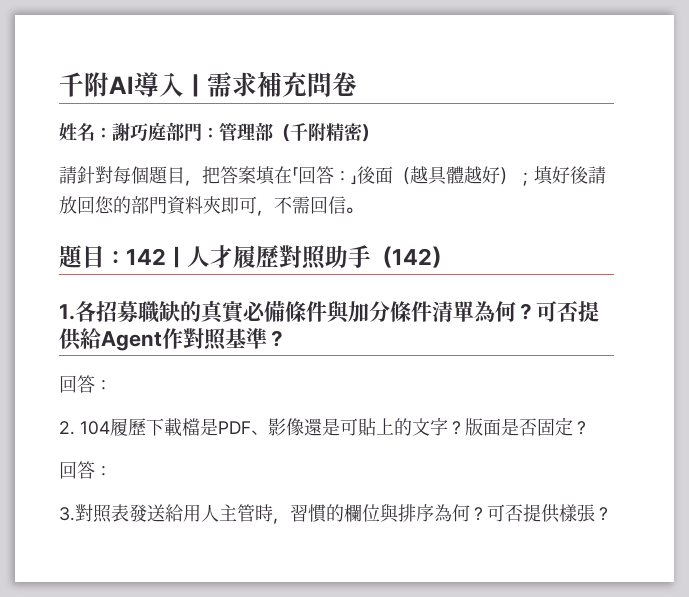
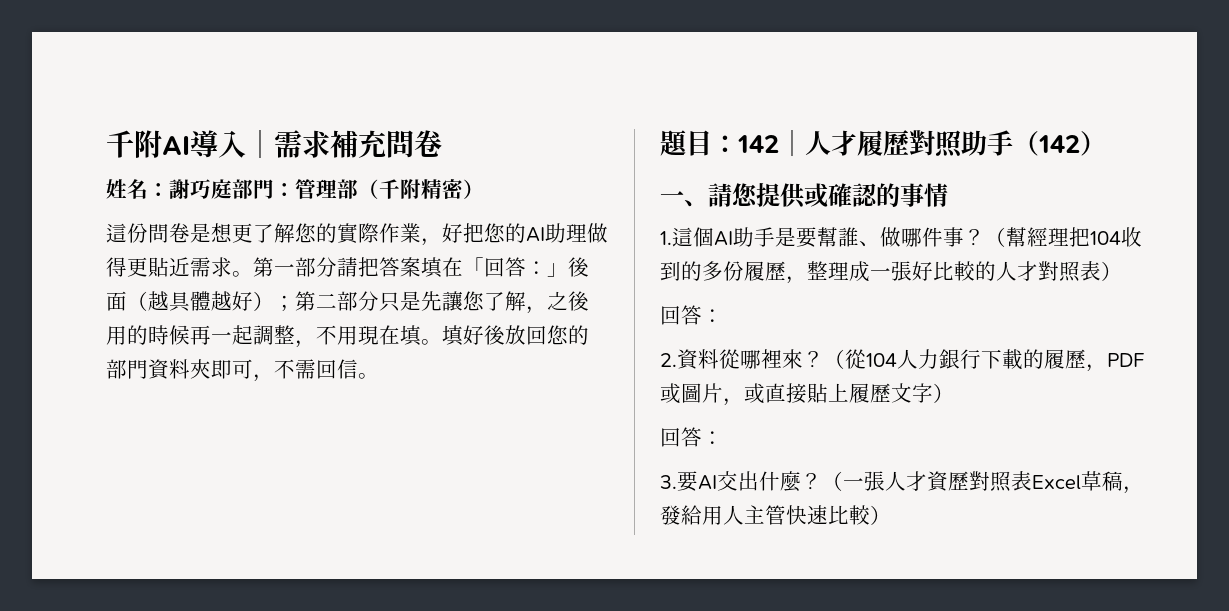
- 請針對每個題目，把答案填在「回答：」後面（越具體越好）；填好後請放回您的部門資料夾即可，不需回信。
+ 這份問卷是想更了解您的實際作業，好把您的AI助理做得更貼近需求。第一部分請把答案填在「回答：」後面（越具體越好）；第二部分只是先讓您了解，之後用的時候再一起調整，不用現在填。填好後放回您的部門資料夾即可，不需回信。
- 1.各招募職缺的真實必備條件與加分條件清單為何？可否提供給Agent作對照基準？
+ 一、請您提供或確認的事情
+ 1.這個AI助手是要幫誰、做哪件事？（幫經理把104收到的多份履歷，整理成一張好比較的人才對照表）
  回答：
- 2. 104履歷下載檔是PDF、影像還是可貼上的文字？版面是否固定？
+ 2.資料從哪裡來？（從104人力銀行下載的履歷，PDF或圖片，或直接貼上履歷文字）
  回答：
- 3.對照表發送給用人主管時，習慣的欄位與排序為何？可否提供樣張？
+ 3.要AI交出什麼？（一張人才資歷對照表Excel草稿，發給用人主管快速比較）

